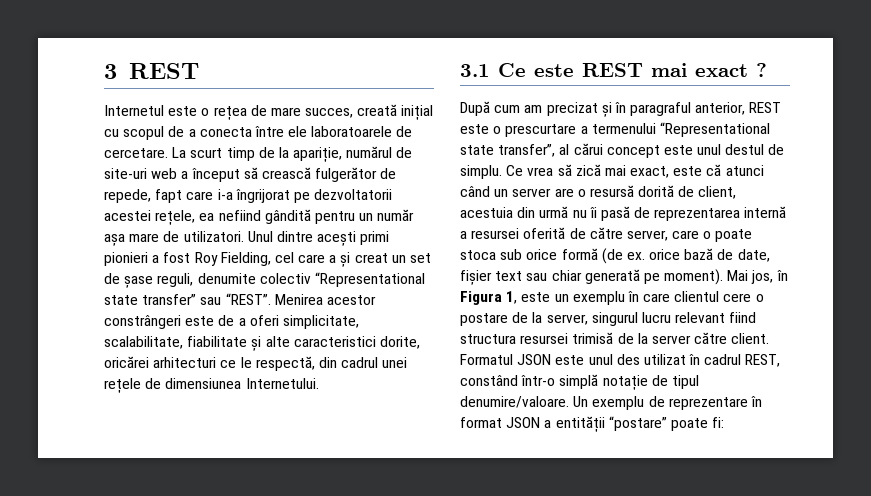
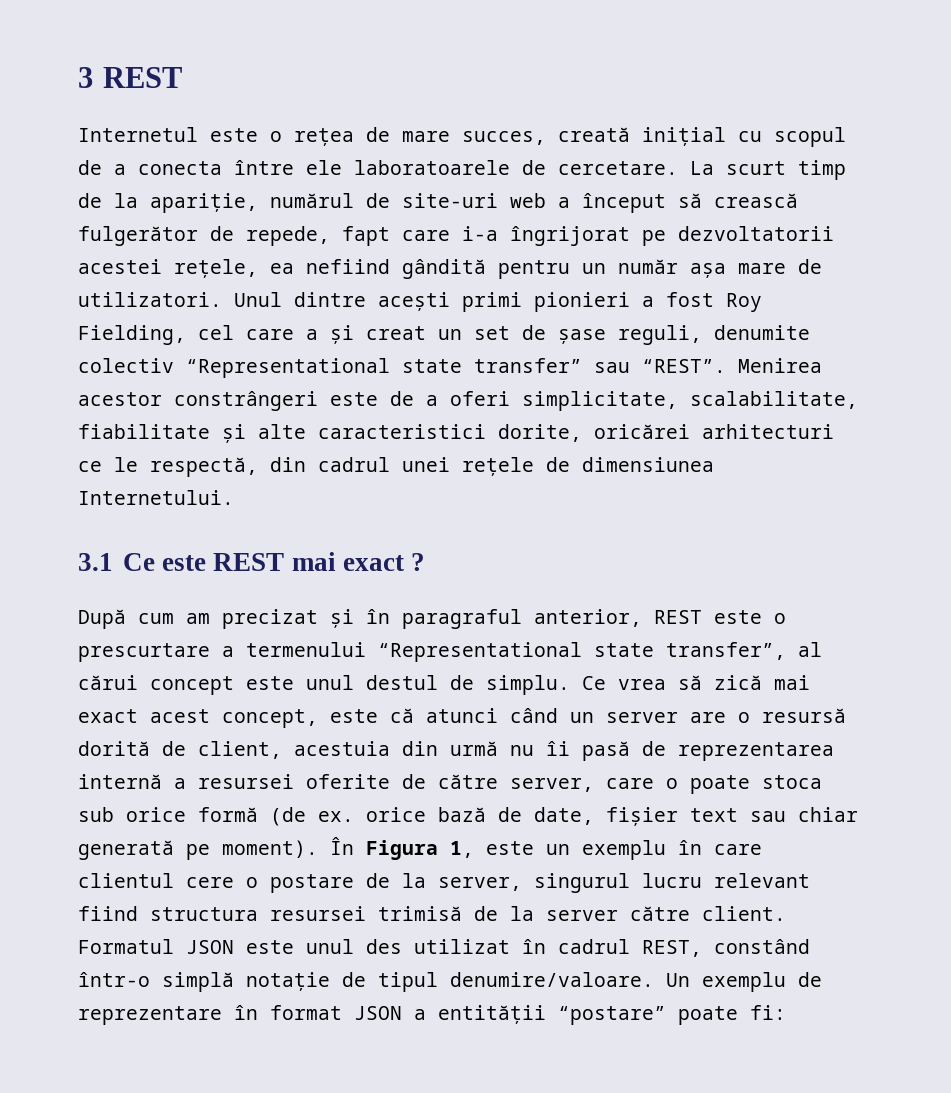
- Ce vrea să zică mai exact, este că atunci când un server are o resursă dorită de client, acestuia din urmă nu îi pasă de reprezentarea internă a resursei oferită de către server, care o poate stoca sub orice formă (de ex. orice bază de date, fișier text sau chiar generată pe moment).
+ Ce vrea să zică mai exact acest concept, este că atunci când un server are o resursă dorită de client, acestuia din urmă nu îi pasă de reprezentarea internă a resursei oferite de către server, care o poate stoca sub orice formă (de ex. orice bază de date, fișier text sau chiar generată pe moment).
- Mai jos, în Figura 1, este un exemplu în care clientul cere o postare de la server, singurul lucru relevant fiind structura resursei trimisă de la server către client.
+ În Figura 1, este un exemplu în care clientul cere o postare de la server, singurul lucru relevant fiind structura resursei trimisă de la server către client.

